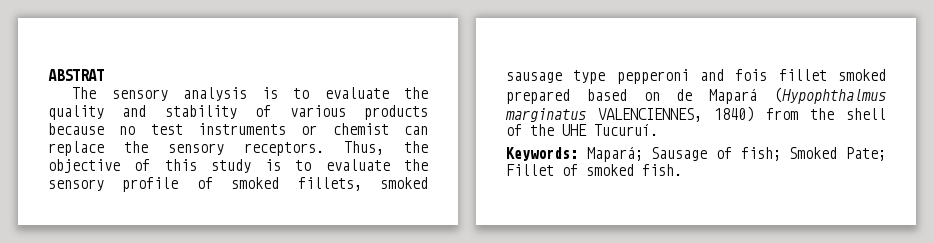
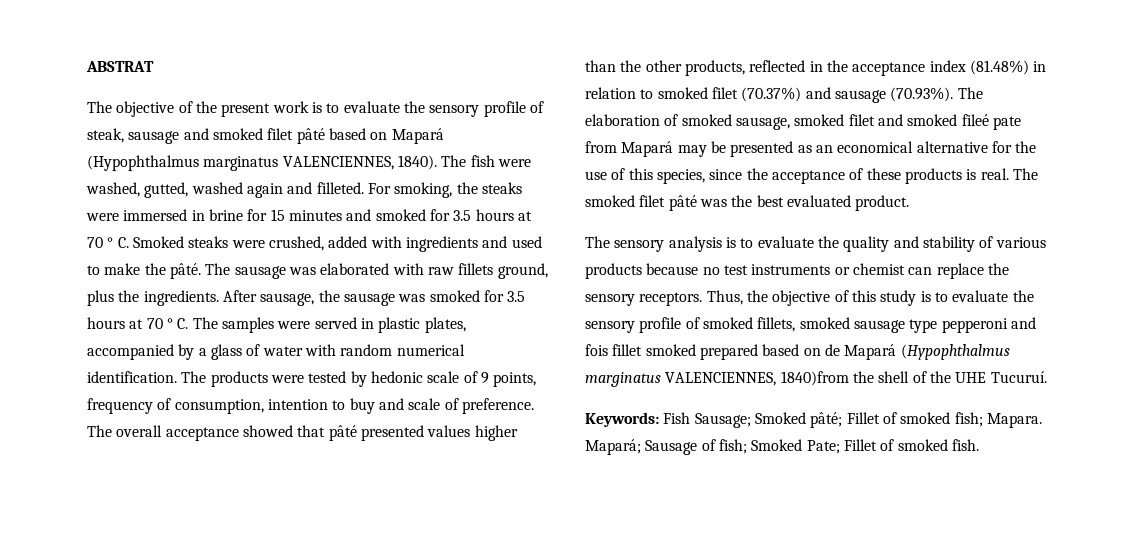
+ The objective of the present work is to evaluate the sensory profile of steak, sausage and smoked filet pâté based on Mapará (Hypophthalmus marginatus VALENCIENNES, 1840). The fish were washed, gutted, washed again and filleted. For smoking, the steaks were immersed in brine for 15 minutes and smoked for 3.5 hours at 70 ° C. Smoked steaks were crushed, added with ingredients and used to make the pâté. The sausage was elaborated with raw fillets ground, plus the ingredients. After sausage, the sausage was smoked for 3.5 hours at 70 ° C. The samples were served in plastic plates, accompanied by a glass of water with random numerical identification. The products were tested by hedonic scale of 9 points, frequency of consumption, intention to buy and scale of preference. The overall acceptance showed that pâté presented values higher than the other products, reflected in the acceptance index (81.48%) in relation to smoked filet (70.37%) and sausage (70.93%). The elaboration of smoked sausage, smoked filet and smoked fileé pate from Mapará may be presented as an economical alternative for the use of this species, since the acceptance of these products is real. The smoked filet pâté was the best evaluated product.
- Thus, the objective of this study is to evaluate the sensory profile of smoked fillets, smoked sausage type pepperoni and fois fillet smoked prepared based on de Mapará (Hypophthalmus marginatus VALENCIENNES, 1840) from the shell of the UHE Tucuruí.
+ Thus, the objective of this study is to evaluate the sensory profile of smoked fillets, smoked sausage type pepperoni and fois fillet smoked prepared based on de Mapará (Hypophthalmus marginatus VALENCIENNES, 1840)from the shell of the UHE Tucuruí.
- Keywords: Mapará; Sausage of fish; Smoked Pate; Fillet of smoked fish.
+ Keywords: Fish Sausage; Smoked pâté; Fillet of smoked fish; Mapara. Mapará; Sausage of fish; Smoked Pate; Fillet of smoked fish.

